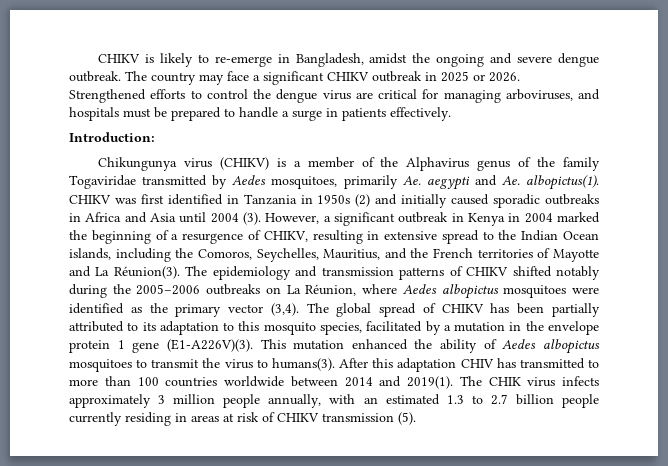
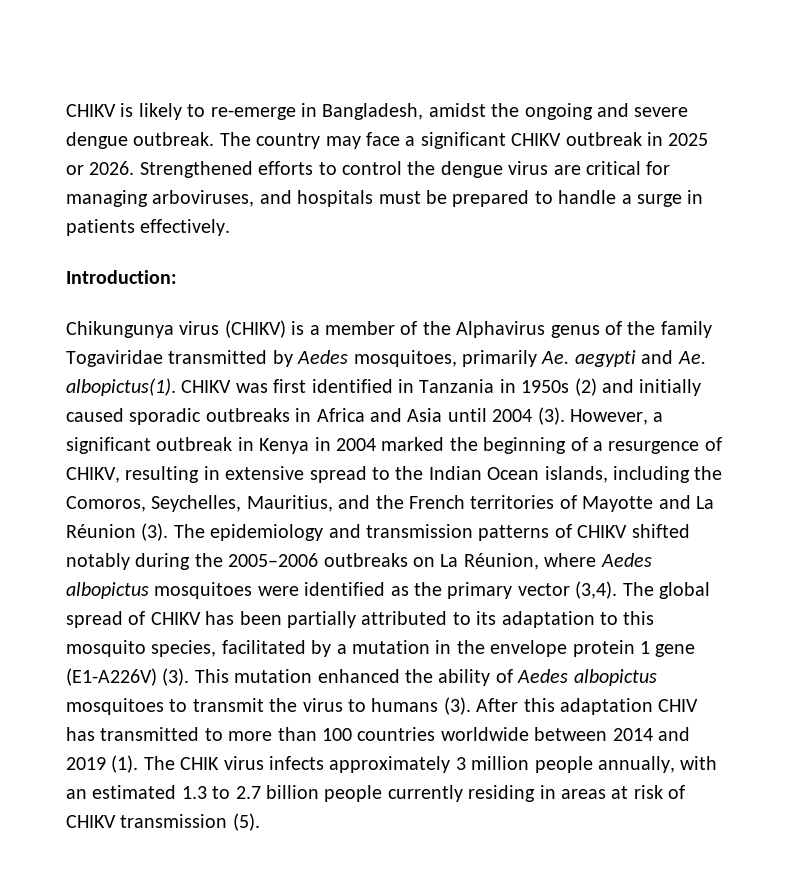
- However, a significant outbreak in Kenya in 2004 marked the beginning of a resurgence of CHIKV, resulting in extensive spread to the Indian Ocean islands, including the Comoros, Seychelles, Mauritius, and the French territories of Mayotte and La Réunion(3).
+ However, a significant outbreak in Kenya in 2004 marked the beginning of a resurgence of CHIKV, resulting in extensive spread to the Indian Ocean islands, including the Comoros, Seychelles, Mauritius, and the French territories of Mayotte and La Réunion (3).
- The global spread of CHIKV has been partially attributed to its adaptation to this mosquito species, facilitated by a mutation in the envelope protein 1 gene (E1-A226V)(3).
+ The global spread of CHIKV has been partially attributed to its adaptation to this mosquito species, facilitated by a mutation in the envelope protein 1 gene (E1-A226V) (3).
- This mutation enhanced the ability of Aedes albopictus mosquitoes to transmit the virus to humans(3).
+ This mutation enhanced the ability of Aedes albopictus mosquitoes to transmit the virus to humans (3).
- After this adaptation CHIV has transmitted to more than 100 countries worldwide between 2014 and 2019(1).
+ After this adaptation CHIV has transmitted to more than 100 countries worldwide between 2014 and 2019 (1).

